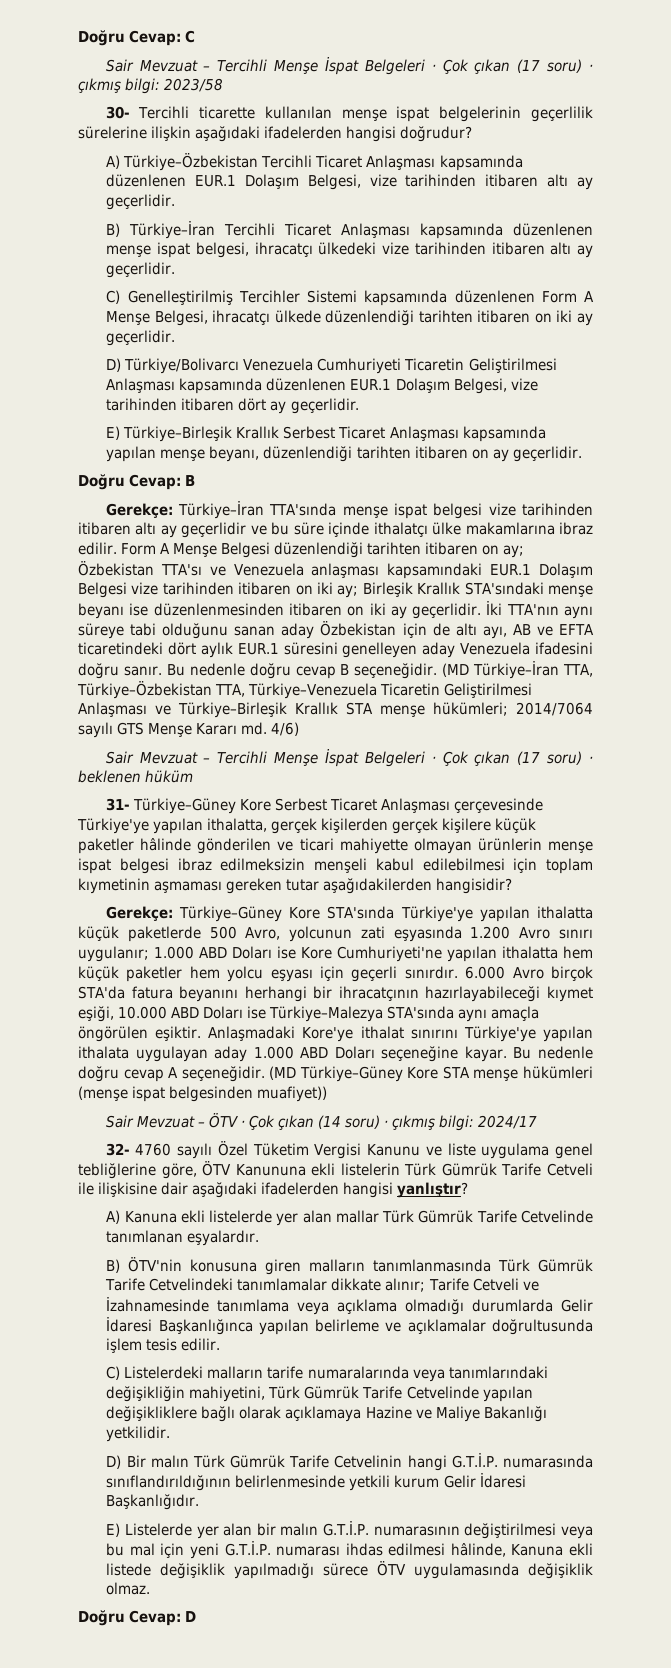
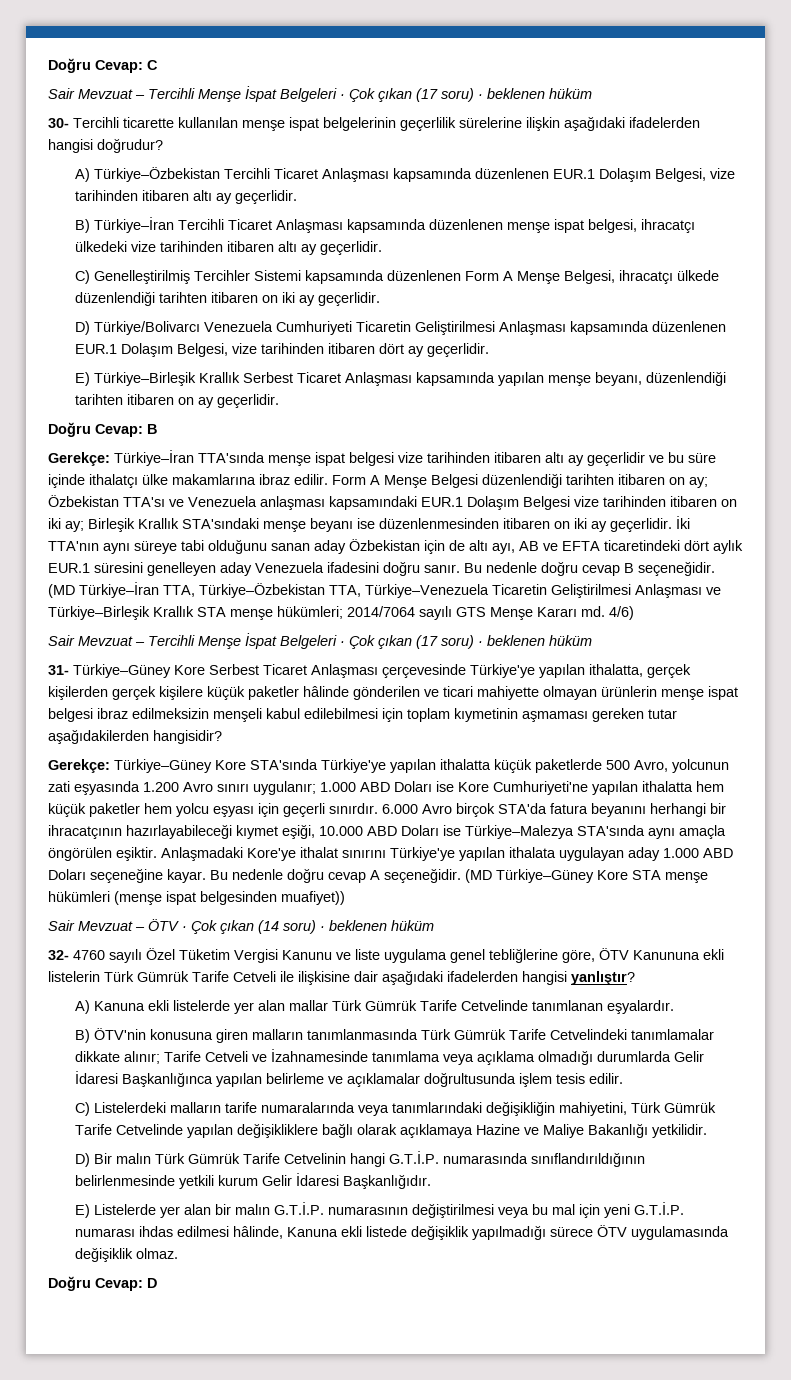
  Doğru Cevap: C
- Sair Mevzuat – Tercihli Menşe İspat Belgeleri · Çok çıkan (17 soru) · çıkmış bilgi: 2023/58
+ Sair Mevzuat – Tercihli Menşe İspat Belgeleri · Çok çıkan (17 soru) · beklenen hüküm
- Sair Mevzuat – ÖTV · Çok çıkan (14 soru) · çıkmış bilgi: 2024/17
+ Sair Mevzuat – ÖTV · Çok çıkan (14 soru) · beklenen hüküm

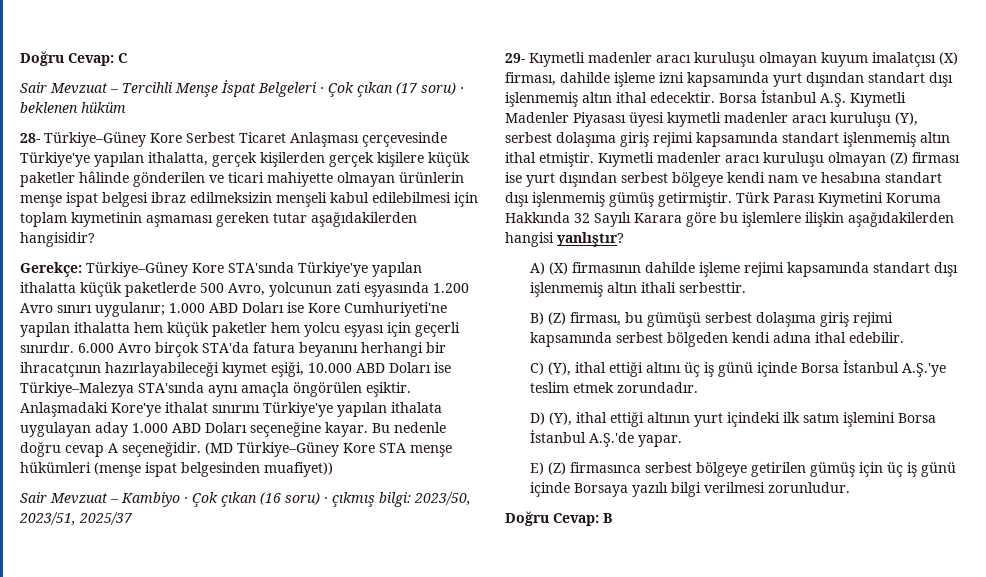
- 30- Tercihli ticarette kullanılan menşe ispat belgelerinin geçerlilik sürelerine ilişkin aşağıdaki ifadelerden hangisi doğrudur?
- A) Türkiye–Özbekistan Tercihli Ticaret Anlaşması kapsamında düzenlenen EUR.1 Dolaşım Belgesi, vize tarihinden itibaren altı ay geçerlidir.
- B) Türkiye–İran Tercihli Ticaret Anlaşması kapsamında düzenlenen menşe ispat belgesi, ihracatçı ülkedeki vize tarihinden itibaren altı ay geçerlidir.
- C) Genelleştirilmiş Tercihler Sistemi kapsamında düzenlenen Form A Menşe Belgesi, ihracatçı ülkede düzenlendiği tarihten itibaren on iki ay geçerlidir.
- D) Türkiye/Bolivarcı Venezuela Cumhuriyeti Ticaretin Geliştirilmesi Anlaşması kapsamında düzenlenen EUR.1 Dolaşım Belgesi, vize tarihinden itibaren dört ay geçerlidir.
- E) Türkiye–Birleşik Krallık Serbest Ticaret Anlaşması kapsamında yapılan menşe beyanı, düzenlendiği tarihten itibaren on ay geçerlidir.
- Doğru Cevap: B
- Gerekçe: Türkiye–İran TTA'sında menşe ispat belgesi vize tarihinden itibaren altı ay geçerlidir ve bu süre içinde ithalatçı ülke makamlarına ibraz edilir. Form A Menşe Belgesi düzenlendiği tarihten itibaren on ay; Özbekistan TTA'sı ve Venezuela anlaşması kapsamındaki EUR.1 Dolaşım Belgesi vize tarihinden itibaren on iki ay; Birleşik Krallık STA'sındaki menşe beyanı ise düzenlenmesinden itibaren on iki ay geçerlidir. İki TTA'nın aynı süreye tabi olduğunu sanan aday Özbekistan için de altı ayı, AB ve EFTA ticaretindeki dört aylık EUR.1 süresini genelleyen aday Venezuela ifadesini doğru sanır. Bu nedenle doğru cevap B seçeneğidir. (MD Türkiye–İran TTA, Türkiye–Özbekistan TTA, Türkiye–Venezuela Ticaretin Geliştirilmesi Anlaşması ve Türkiye–Birleşik Krallık STA menşe hükümleri; 2014/7064 sayılı GTS Menşe Kararı md. 4/6)
- Sair Mevzuat – Tercihli Menşe İspat Belgeleri · Çok çıkan (17 soru) · beklenen hüküm
- 31- Türkiye–Güney Kore Serbest Ticaret Anlaşması çerçevesinde Türkiye'ye yapılan ithalatta, gerçek kişilerden gerçek kişilere küçük paketler hâlinde gönderilen ve ticari mahiyette olmayan ürünlerin menşe ispat belgesi ibraz edilmeksizin menşeli kabul edilebilmesi için toplam kıymetinin aşmaması gereken tutar aşağıdakilerden hangisidir?
+ 28- Türkiye–Güney Kore Serbest Ticaret Anlaşması çerçevesinde Türkiye'ye yapılan ithalatta, gerçek kişilerden gerçek kişilere küçük paketler hâlinde gönderilen ve ticari mahiyette olmayan ürünlerin menşe ispat belgesi ibraz edilmeksizin menşeli kabul edilebilmesi için toplam kıymetinin aşmaması gereken tutar aşağıdakilerden hangisidir?
- Sair Mevzuat – ÖTV · Çok çıkan (14 soru) · beklenen hüküm
- 32- 4760 sayılı Özel Tüketim Vergisi Kanunu ve liste uygulama genel tebliğlerine göre, ÖTV Kanununa ekli listelerin Türk Gümrük Tarife Cetveli ile ilişkisine dair aşağıdaki ifadelerden hangisi yanlıştır?
- A) Kanuna ekli listelerde yer alan mallar Türk Gümrük Tarife Cetvelinde tanımlanan eşyalardır.
- B) ÖTV'nin konusuna giren malların tanımlanmasında Türk Gümrük Tarife Cetvelindeki tanımlamalar dikkate alınır; Tarife Cetveli ve İzahnamesinde tanımlama veya açıklama olmadığı durumlarda Gelir İdaresi Başkanlığınca yapılan belirleme ve açıklamalar doğrultusunda işlem tesis edilir.
- C) Listelerdeki malların tarife numaralarında veya tanımlarındaki değişikliğin mahiyetini, Türk Gümrük Tarife Cetvelinde yapılan değişikliklere bağlı olarak açıklamaya Hazine ve Maliye Bakanlığı yetkilidir.
- D) Bir malın Türk Gümrük Tarife Cetvelinin hangi G.T.İ.P. numarasında sınıflandırıldığının belirlenmesinde yetkili kurum Gelir İdaresi Başkanlığıdır.
- E) Listelerde yer alan bir malın G.T.İ.P. numarasının değiştirilmesi veya bu mal için yeni G.T.İ.P. numarası ihdas edilmesi hâlinde, Kanuna ekli listede değişiklik yapılmadığı sürece ÖTV uygulamasında değişiklik olmaz.
- Doğru Cevap: D
+ Sair Mevzuat – Kambiyo · Çok çıkan (16 soru) · çıkmış bilgi: 2023/50, 2023/51, 2025/37
+ 29- Kıymetli madenler aracı kuruluşu olmayan kuyum imalatçısı (X) firması, dahilde işleme izni kapsamında yurt dışından standart dışı işlenmemiş altın ithal edecektir. Borsa İstanbul A.Ş. Kıymetli Madenler Piyasası üyesi kıymetli madenler aracı kuruluşu (Y), serbest dolaşıma giriş rejimi kapsamında standart işlenmemiş altın ithal etmiştir. Kıymetli madenler aracı kuruluşu olmayan (Z) firması ise yurt dışından serbest bölgeye kendi nam ve hesabına standart dışı işlenmemiş gümüş getirmiştir. Türk Parası Kıymetini Koruma Hakkında 32 Sayılı Karara göre bu işlemlere ilişkin aşağıdakilerden hangisi yanlıştır?
+ A) (X) firmasının dahilde işleme rejimi kapsamında standart dışı işlenmemiş altın ithali serbesttir.
+ B) (Z) firması, bu gümüşü serbest dolaşıma giriş rejimi kapsamında serbest bölgeden kendi adına ithal edebilir.
+ C) (Y), ithal ettiği altını üç iş günü içinde Borsa İstanbul A.Ş.'ye teslim etmek zorundadır.
+ D) (Y), ithal ettiği altının yurt içindeki ilk satım işlemini Borsa İstanbul A.Ş.'de yapar.
+ E) (Z) firmasınca serbest bölgeye getirilen gümüş için üç iş günü içinde Borsaya yazılı bilgi verilmesi zorunludur.
+ Doğru Cevap: B

